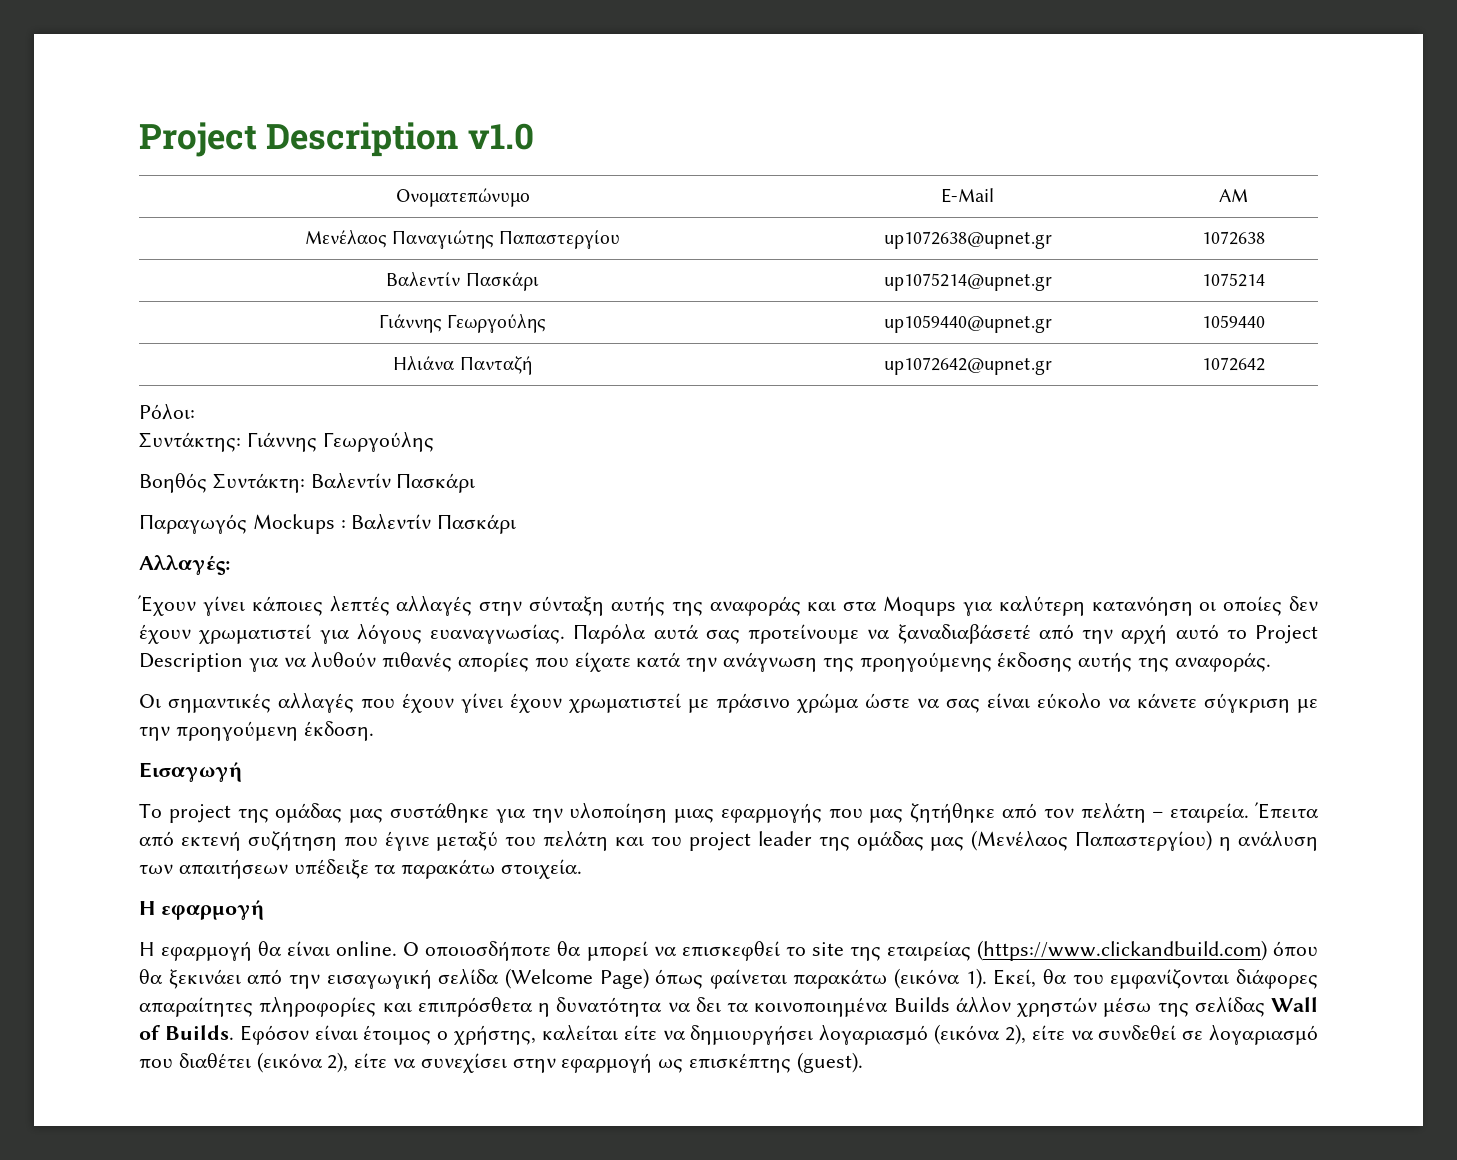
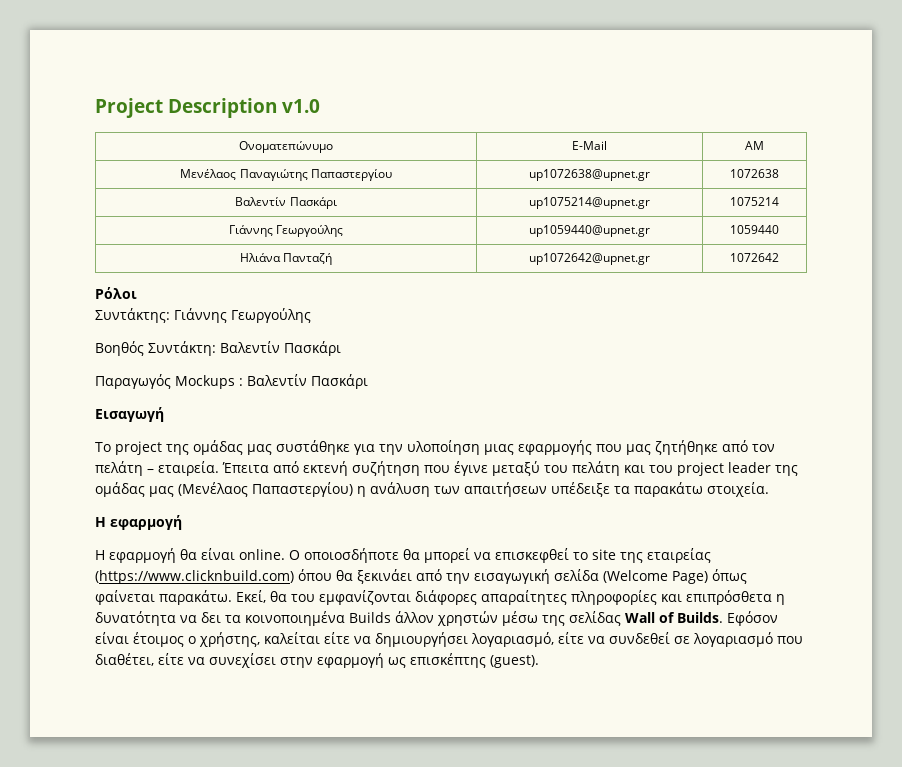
- Ρόλοι:
+ Ρόλοι
- Αλλαγές:
- Έχουν γίνει κάποιες λεπτές αλλαγές στην σύνταξη αυτής της αναφοράς και στα Moqups για καλύτερη κατανόηση οι οποίες δεν έχουν χρωματιστεί για λόγους ευαναγνωσίας. Παρόλα αυτά σας προτείνουμε να ξαναδιαβάσετέ από την αρχή αυτό το Project Description για να λυθούν πιθανές απορίες που είχατε κατά την ανάγνωση της προηγούμενης έκδοσης αυτής της αναφοράς.
- Οι σημαντικές αλλαγές που έχουν γίνει έχουν χρωματιστεί με πράσινο χρώμα ώστε να σας είναι εύκολο να κάνετε σύγκριση με την προηγούμενη έκδοση.
- Ο οποιοσδήποτε θα μπορεί να επισκεφθεί το site της εταιρείας (https://www.clickandbuild.com) όπου θα ξεκινάει από την εισαγωγική σελίδα (Welcome Page) όπως φαίνεται παρακάτω (εικόνα 1).
+ Ο οποιοσδήποτε θα μπορεί να επισκεφθεί το site της εταιρείας (https://www.clicknbuild.com) όπου θα ξεκινάει από την εισαγωγική σελίδα (Welcome Page) όπως φαίνεται παρακάτω.
- Εφόσον είναι έτοιμος ο χρήστης, καλείται είτε να δημιουργήσει λογαριασμό (εικόνα 2), είτε να συνδεθεί σε λογαριασμό που διαθέτει (εικόνα 2), είτε να συνεχίσει στην εφαρμογή ως επισκέπτης (guest).
+ Εφόσον είναι έτοιμος ο χρήστης, καλείται είτε να δημιουργήσει λογαριασμό, είτε να συνδεθεί σε λογαριασμό που διαθέτει, είτε να συνεχίσει στην εφαρμογή ως επισκέπτης (guest).

